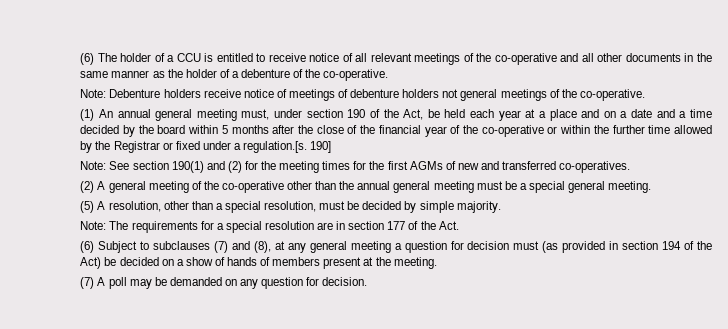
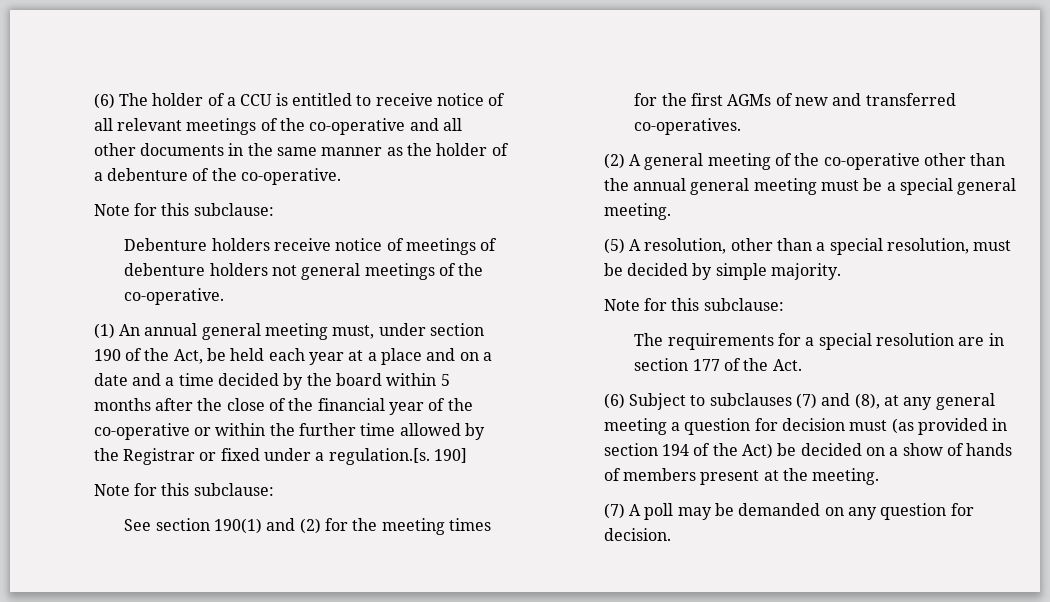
  (6) The holder of a CCU is entitled to receive notice of all relevant meetings of the co-operative and all other documents in the same manner as the holder of a debenture of the co-operative.
- Note: Debenture holders receive notice of meetings of debenture holders not general meetings of the co-operative.
+ Note for this subclause:
+ Debenture holders receive notice of meetings of debenture holders not general meetings of the co-operative.
  (1) An annual general meeting must, under section 190 of the Act, be held each year at a place and on a date and a time decided by the board within 5 months after the close of the financial year of the co-operative or within the further time allowed by the Registrar or fixed under a regulation.[s. 190]
- Note: See section 190(1) and (2) for the meeting times for the first AGMs of new and transferred co-operatives.
+ Note for this subclause:
+ See section 190(1) and (2) for the meeting times for the first AGMs of new and transferred co-operatives.
  (5) A resolution, other than a special resolution, must be decided by simple majority.
- Note: The requirements for a special resolution are in section 177 of the Act.
+ Note for this subclause:
+ The requirements for a special resolution are in section 177 of the Act.

